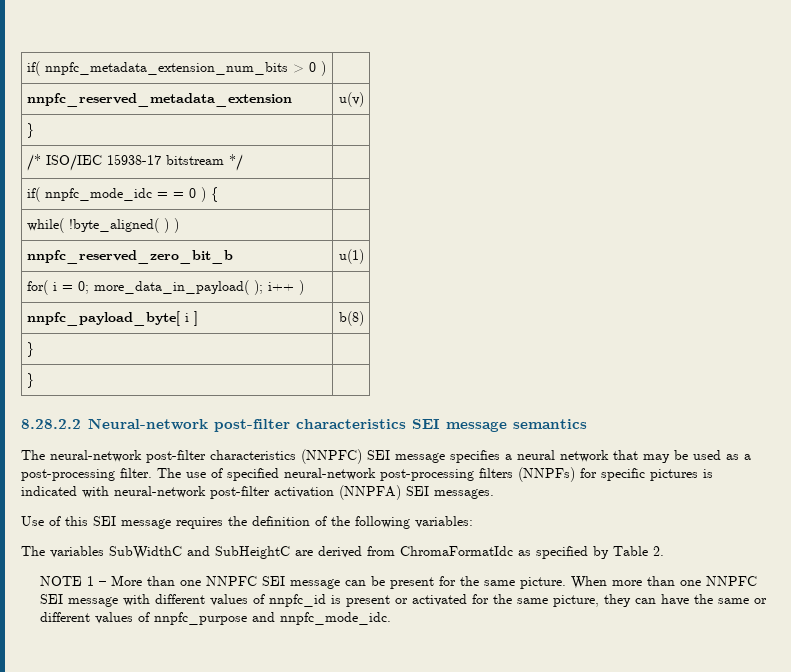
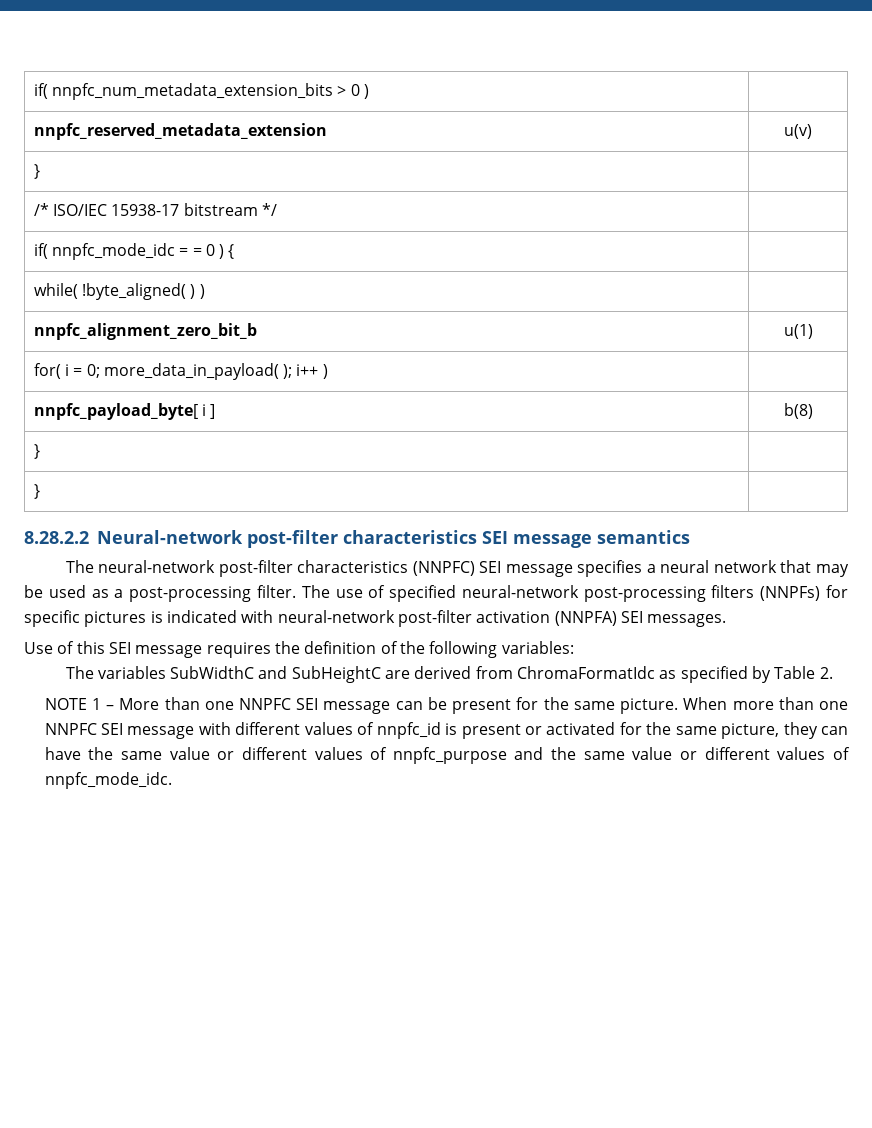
- if( nnpfc_metadata_extension_num_bits > 0 ) |
+ if( nnpfc_num_metadata_extension_bits > 0 ) |
- nnpfc_reserved_zero_bit_b | u(1)
+ nnpfc_alignment_zero_bit_b | u(1)
- When more than one NNPFC SEI message with different values of nnpfc_id is present or activated for the same picture, they can have the same or different values of nnpfc_purpose and nnpfc_mode_idc.
+ When more than one NNPFC SEI message with different values of nnpfc_id is present or activated for the same picture, they can have the same value or different values of nnpfc_purpose and the same value or different values of nnpfc_mode_idc.

